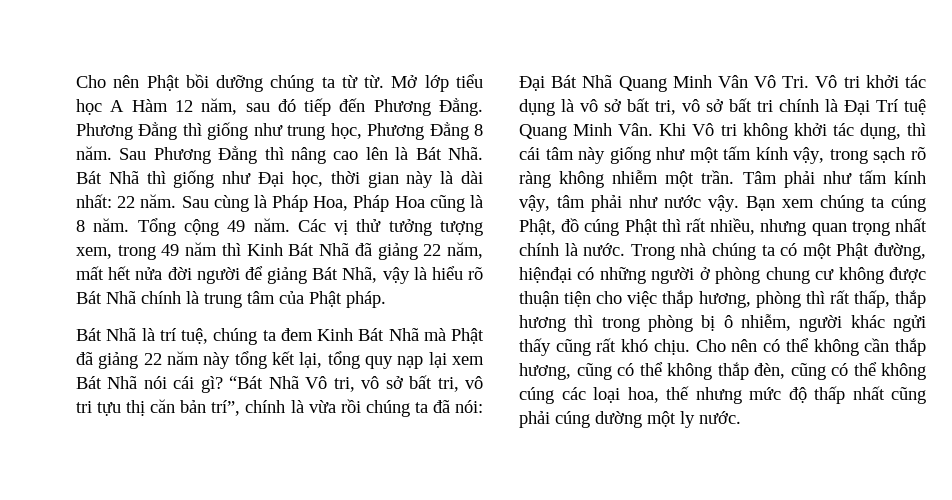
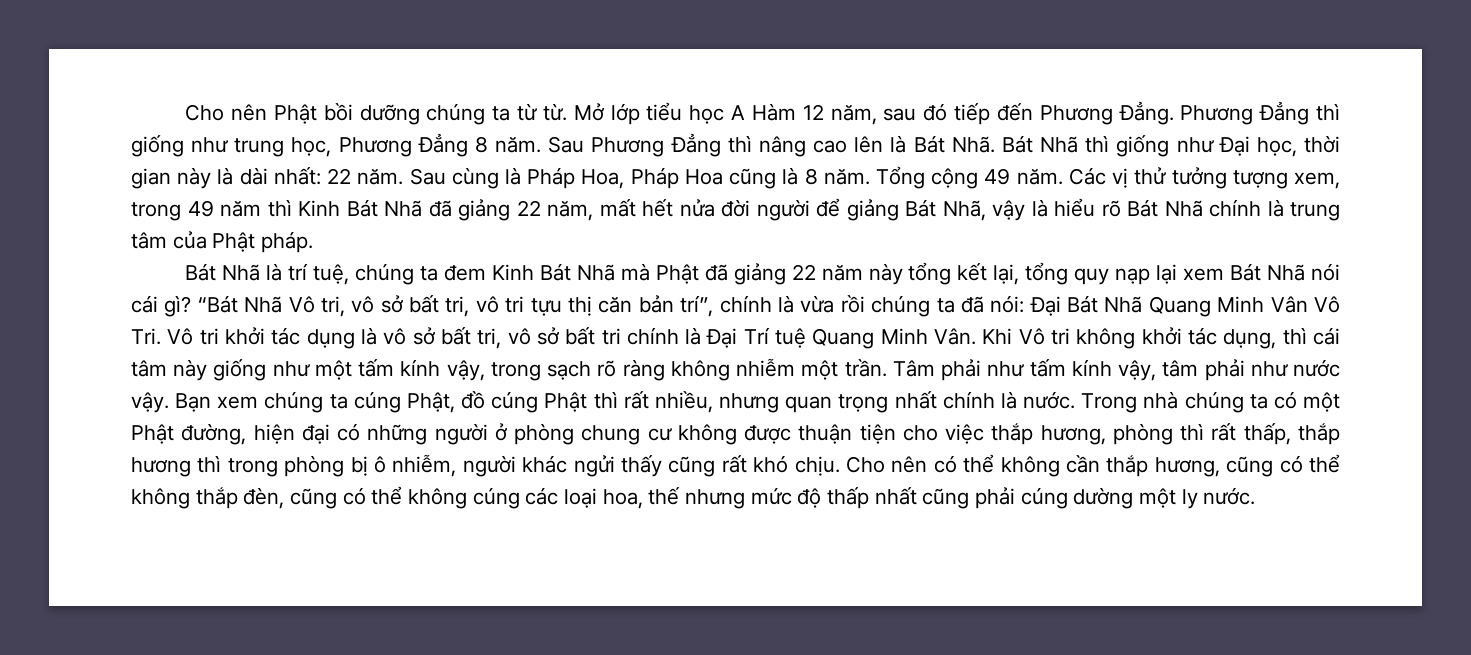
- Trong nhà chúng ta có một Phật đường, hiệnđại có những người ở phòng chung cư không được thuận tiện cho việc thắp hương, phòng thì rất thấp, thắp hương thì trong phòng bị ô nhiễm, người khác ngửi thấy cũng rất khó chịu.
+ Trong nhà chúng ta có một Phật đường, hiện đại có những người ở phòng chung cư không được thuận tiện cho việc thắp hương, phòng thì rất thấp, thắp hương thì trong phòng bị ô nhiễm, người khác ngửi thấy cũng rất khó chịu.

